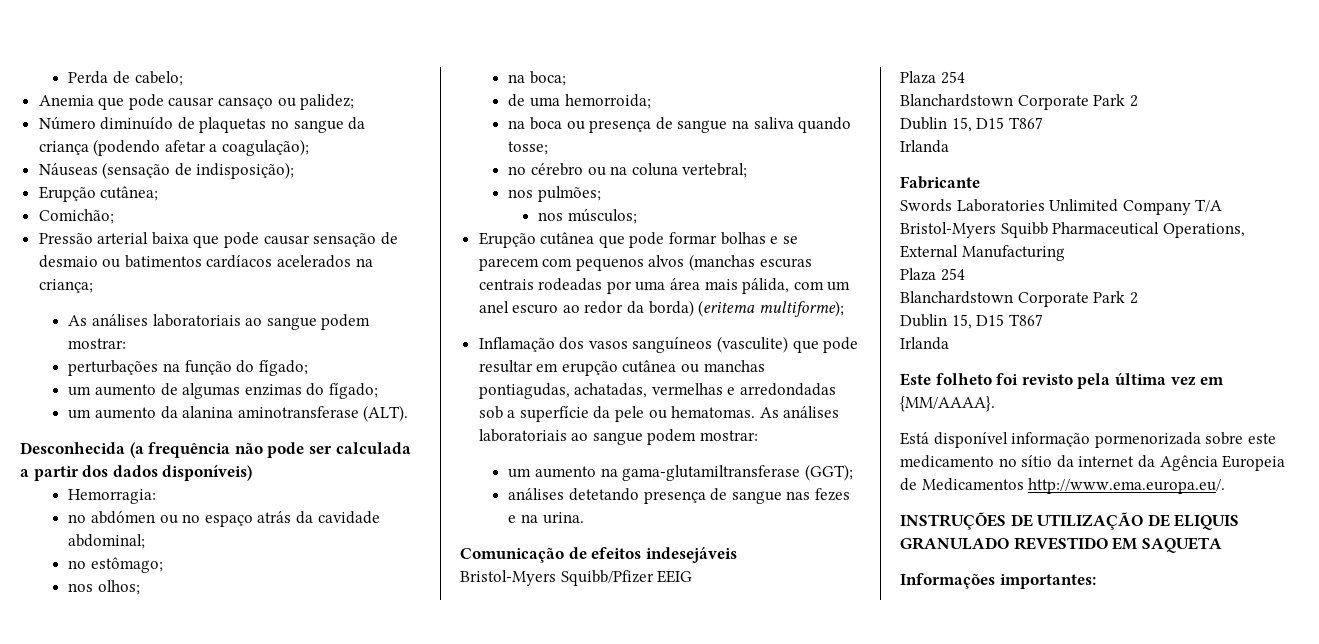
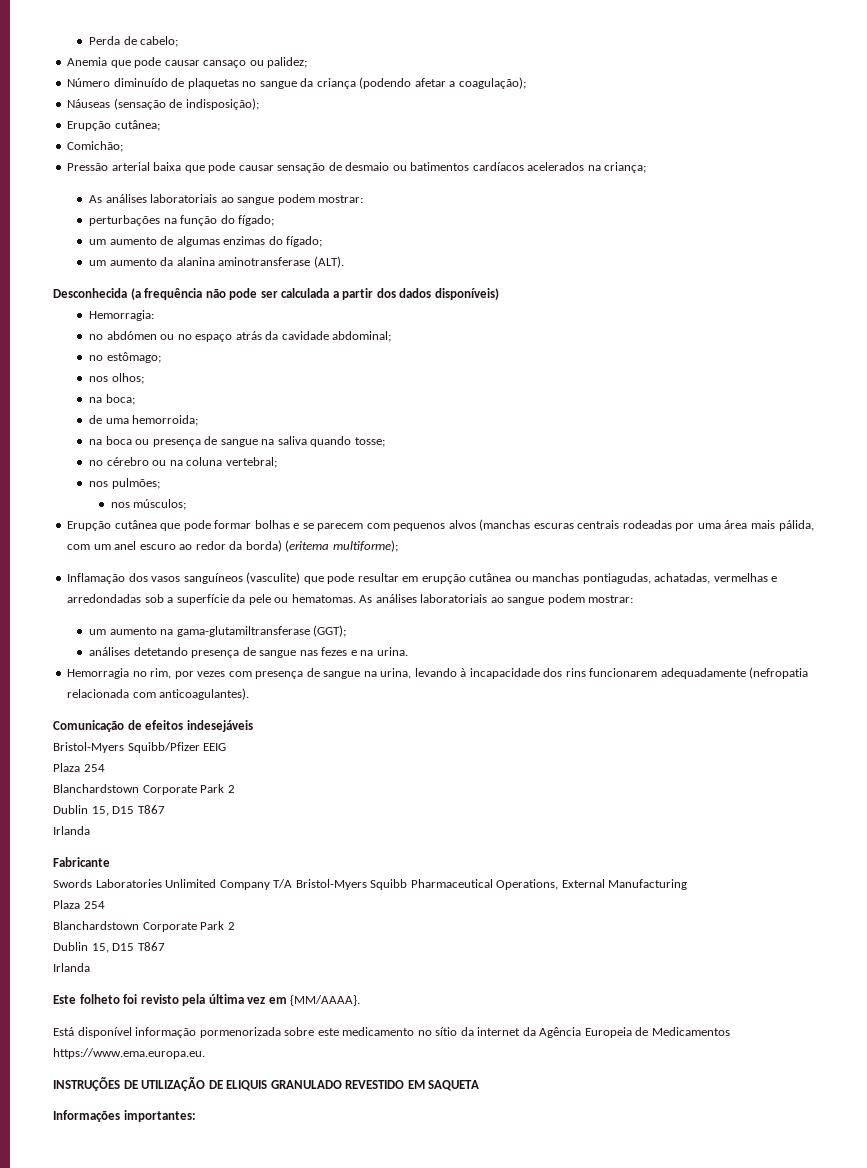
+ Hemorragia no rim, por vezes com presença de sangue na urina, levando à incapacidade dos rins funcionarem adequadamente (nefropatia relacionada com anticoagulantes).
- Está disponível informação pormenorizada sobre este medicamento no sítio da internet da Agência Europeia de Medicamentos http://www.ema.europa.eu/.
+ Está disponível informação pormenorizada sobre este medicamento no sítio da internet da Agência Europeia de Medicamentos https://www.ema.europa.eu.

